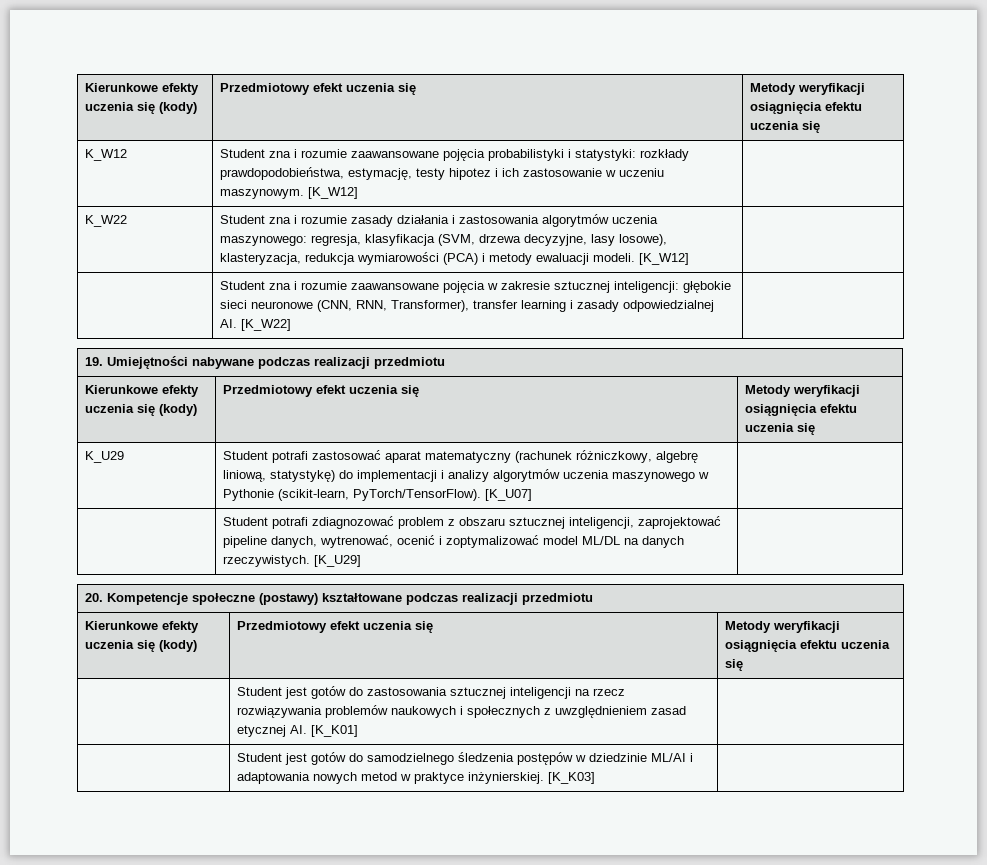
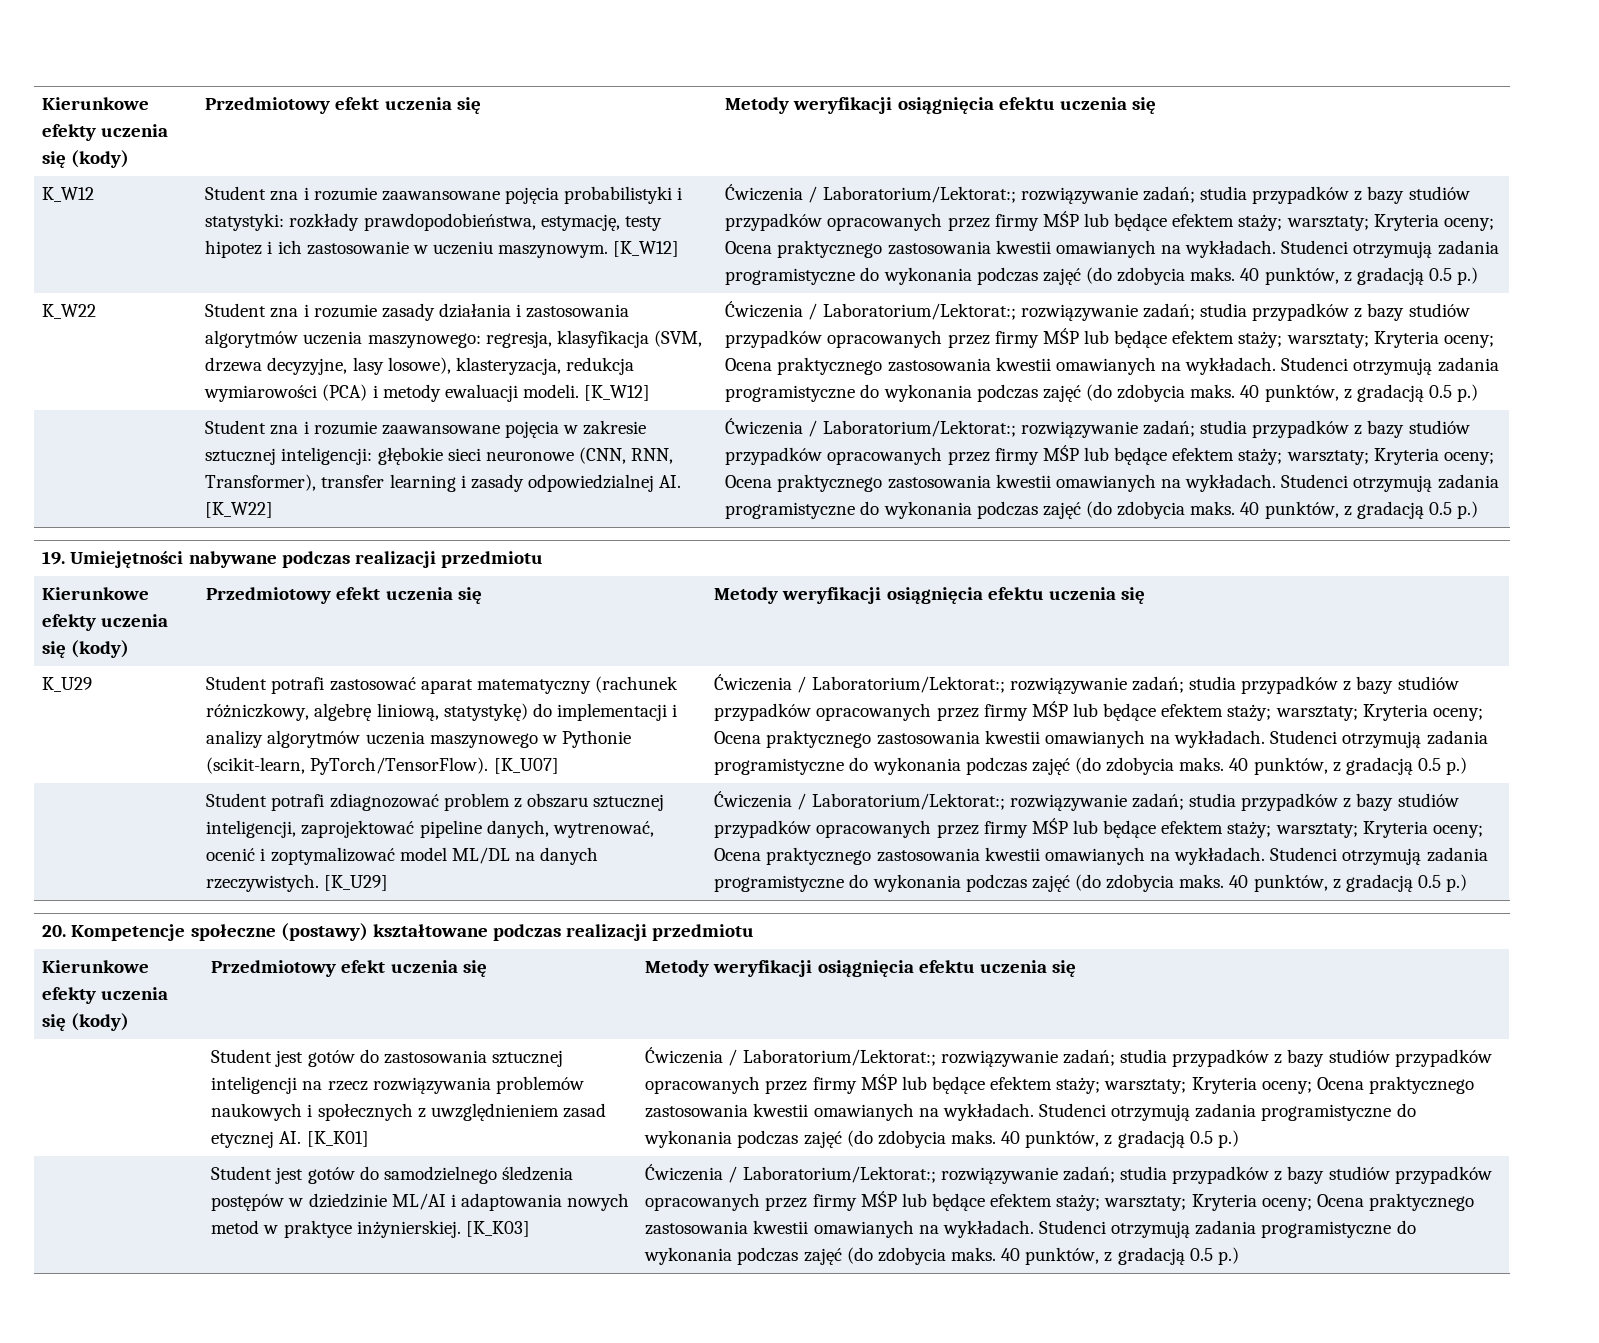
- Student zna i rozumie zaawansowane pojęcia probabilistyki i statystyki: rozkłady prawdopodobieństwa, estymację, testy hipotez i ich zastosowanie w uczeniu maszynowym. [K_W12]
+ Student zna i rozumie zaawansowane pojęcia probabilistyki i statystyki: rozkłady prawdopodobieństwa, estymację, testy hipotez i ich zastosowanie w uczeniu maszynowym. [K_W12] | Ćwiczenia / Laboratorium/Lektorat:; rozwiązywanie zadań; studia przypadków z bazy studiów przypadków opracowanych przez firmy MŚP lub będące efektem staży; warsztaty; Kryteria oceny; Ocena praktycznego zastosowania kwestii omawianych na wykładach. Studenci otrzymują zadania programistyczne do wykonania podczas zajęć (do zdobycia maks. 40 punktów, z gradacją 0.5 p.)
- Student zna i rozumie zasady działania i zastosowania algorytmów uczenia maszynowego: regresja, klasyfikacja (SVM, drzewa decyzyjne, lasy losowe), klasteryzacja, redukcja wymiarowości (PCA) i metody ewaluacji modeli. [K_W12]
+ Student zna i rozumie zasady działania i zastosowania algorytmów uczenia maszynowego: regresja, klasyfikacja (SVM, drzewa decyzyjne, lasy losowe), klasteryzacja, redukcja wymiarowości (PCA) i metody ewaluacji modeli. [K_W12] | Ćwiczenia / Laboratorium/Lektorat:; rozwiązywanie zadań; studia przypadków z bazy studiów przypadków opracowanych przez firmy MŚP lub będące efektem staży; warsztaty; Kryteria oceny; Ocena praktycznego zastosowania kwestii omawianych na wykładach. Studenci otrzymują zadania programistyczne do wykonania podczas zajęć (do zdobycia maks. 40 punktów, z gradacją 0.5 p.)
- Student zna i rozumie zaawansowane pojęcia w zakresie sztucznej inteligencji: głębokie sieci neuronowe (CNN, RNN, Transformer), transfer learning i zasady odpowiedzialnej AI. [K_W22]
+ Student zna i rozumie zaawansowane pojęcia w zakresie sztucznej inteligencji: głębokie sieci neuronowe (CNN, RNN, Transformer), transfer learning i zasady odpowiedzialnej AI. [K_W22] | Ćwiczenia / Laboratorium/Lektorat:; rozwiązywanie zadań; studia przypadków z bazy studiów przypadków opracowanych przez firmy MŚP lub będące efektem staży; warsztaty; Kryteria oceny; Ocena praktycznego zastosowania kwestii omawianych na wykładach. Studenci otrzymują zadania programistyczne do wykonania podczas zajęć (do zdobycia maks. 40 punktów, z gradacją 0.5 p.)
- [K_U07]
+ [K_U07] | Ćwiczenia / Laboratorium/Lektorat:; rozwiązywanie zadań; studia przypadków z bazy studiów przypadków opracowanych przez firmy MŚP lub będące efektem staży; warsztaty; Kryteria oceny; Ocena praktycznego zastosowania kwestii omawianych na wykładach. Studenci otrzymują zadania programistyczne do wykonania podczas zajęć (do zdobycia maks. 40 punktów, z gradacją 0.5 p.)
- [K_U29]
+ [K_U29] | Ćwiczenia / Laboratorium/Lektorat:; rozwiązywanie zadań; studia przypadków z bazy studiów przypadków opracowanych przez firmy MŚP lub będące efektem staży; warsztaty; Kryteria oceny; Ocena praktycznego zastosowania kwestii omawianych na wykładach. Studenci otrzymują zadania programistyczne do wykonania podczas zajęć (do zdobycia maks. 40 punktów, z gradacją 0.5 p.)
- Student jest gotów do zastosowania sztucznej inteligencji na rzecz rozwiązywania problemów naukowych i społecznych z uwzględnieniem zasad etycznej AI. [K_K01]
+ Student jest gotów do zastosowania sztucznej inteligencji na rzecz rozwiązywania problemów naukowych i społecznych z uwzględnieniem zasad etycznej AI. [K_K01] | Ćwiczenia / Laboratorium/Lektorat:; rozwiązywanie zadań; studia przypadków z bazy studiów przypadków opracowanych przez firmy MŚP lub będące efektem staży; warsztaty; Kryteria oceny; Ocena praktycznego zastosowania kwestii omawianych na wykładach. Studenci otrzymują zadania programistyczne do wykonania podczas zajęć (do zdobycia maks. 40 punktów, z gradacją 0.5 p.)
- [K_K03]
+ [K_K03] | Ćwiczenia / Laboratorium/Lektorat:; rozwiązywanie zadań; studia przypadków z bazy studiów przypadków opracowanych przez firmy MŚP lub będące efektem staży; warsztaty; Kryteria oceny; Ocena praktycznego zastosowania kwestii omawianych na wykładach. Studenci otrzymują zadania programistyczne do wykonania podczas zajęć (do zdobycia maks. 40 punktów, z gradacją 0.5 p.)

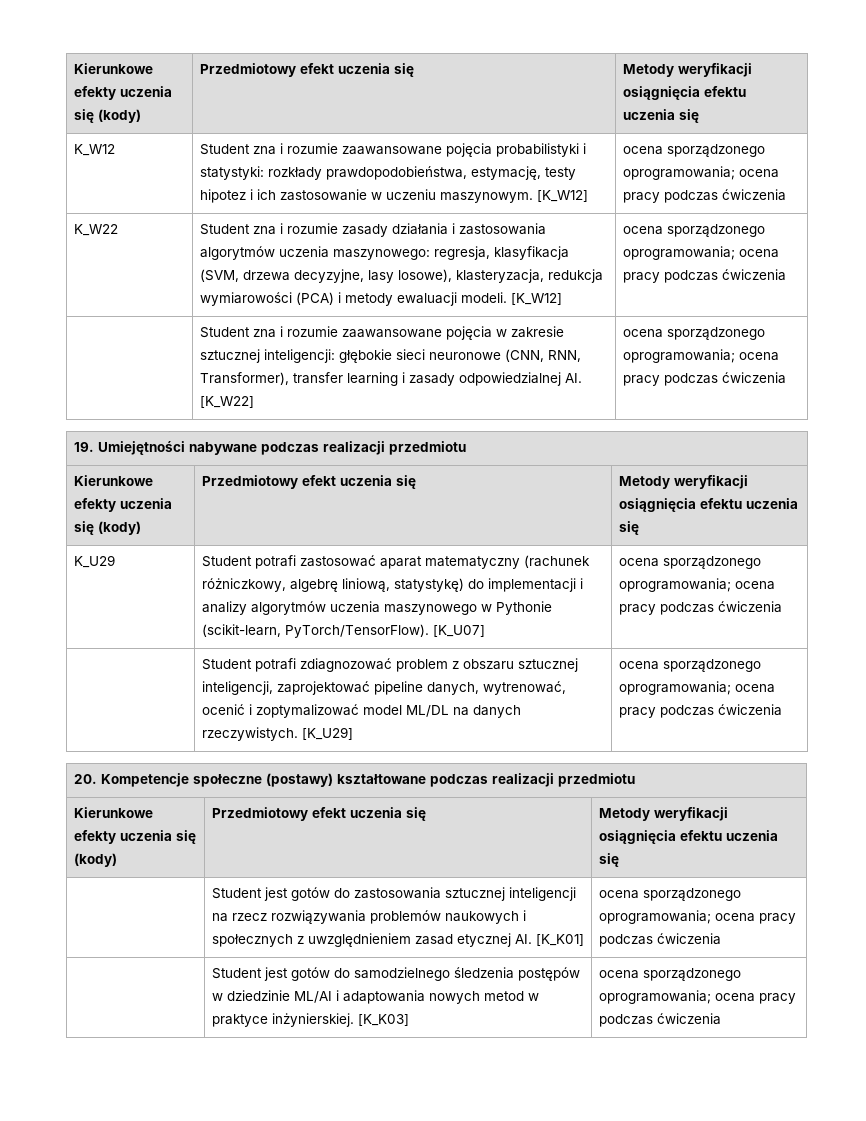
- Student zna i rozumie zaawansowane pojęcia probabilistyki i statystyki: rozkłady prawdopodobieństwa, estymację, testy hipotez i ich zastosowanie w uczeniu maszynowym. [K_W12] | Ćwiczenia / Laboratorium/Lektorat:; rozwiązywanie zadań; studia przypadków z bazy studiów przypadków opracowanych przez firmy MŚP lub będące efektem staży; warsztaty; Kryteria oceny; Ocena praktycznego zastosowania kwestii omawianych na wykładach. Studenci otrzymują zadania programistyczne do wykonania podczas zajęć (do zdobycia maks. 40 punktów, z gradacją 0.5 p.)
+ Student zna i rozumie zaawansowane pojęcia probabilistyki i statystyki: rozkłady prawdopodobieństwa, estymację, testy hipotez i ich zastosowanie w uczeniu maszynowym. [K_W12] | ocena sporządzonego oprogramowania; ocena pracy podczas ćwiczenia
- Student zna i rozumie zasady działania i zastosowania algorytmów uczenia maszynowego: regresja, klasyfikacja (SVM, drzewa decyzyjne, lasy losowe), klasteryzacja, redukcja wymiarowości (PCA) i metody ewaluacji modeli. [K_W12] | Ćwiczenia / Laboratorium/Lektorat:; rozwiązywanie zadań; studia przypadków z bazy studiów przypadków opracowanych przez firmy MŚP lub będące efektem staży; warsztaty; Kryteria oceny; Ocena praktycznego zastosowania kwestii omawianych na wykładach. Studenci otrzymują zadania programistyczne do wykonania podczas zajęć (do zdobycia maks. 40 punktów, z gradacją 0.5 p.)
+ Student zna i rozumie zasady działania i zastosowania algorytmów uczenia maszynowego: regresja, klasyfikacja (SVM, drzewa decyzyjne, lasy losowe), klasteryzacja, redukcja wymiarowości (PCA) i metody ewaluacji modeli. [K_W12] | ocena sporządzonego oprogramowania; ocena pracy podczas ćwiczenia
- Student zna i rozumie zaawansowane pojęcia w zakresie sztucznej inteligencji: głębokie sieci neuronowe (CNN, RNN, Transformer), transfer learning i zasady odpowiedzialnej AI. [K_W22] | Ćwiczenia / Laboratorium/Lektorat:; rozwiązywanie zadań; studia przypadków z bazy studiów przypadków opracowanych przez firmy MŚP lub będące efektem staży; warsztaty; Kryteria oceny; Ocena praktycznego zastosowania kwestii omawianych na wykładach. Studenci otrzymują zadania programistyczne do wykonania podczas zajęć (do zdobycia maks. 40 punktów, z gradacją 0.5 p.)
+ Student zna i rozumie zaawansowane pojęcia w zakresie sztucznej inteligencji: głębokie sieci neuronowe (CNN, RNN, Transformer), transfer learning i zasady odpowiedzialnej AI. [K_W22] | ocena sporządzonego oprogramowania; ocena pracy podczas ćwiczenia
- [K_U07] | Ćwiczenia / Laboratorium/Lektorat:; rozwiązywanie zadań; studia przypadków z bazy studiów przypadków opracowanych przez firmy MŚP lub będące efektem staży; warsztaty; Kryteria oceny; Ocena praktycznego zastosowania kwestii omawianych na wykładach. Studenci otrzymują zadania programistyczne do wykonania podczas zajęć (do zdobycia maks. 40 punktów, z gradacją 0.5 p.)
+ [K_U07] | ocena sporządzonego oprogramowania; ocena pracy podczas ćwiczenia
- [K_U29] | Ćwiczenia / Laboratorium/Lektorat:; rozwiązywanie zadań; studia przypadków z bazy studiów przypadków opracowanych przez firmy MŚP lub będące efektem staży; warsztaty; Kryteria oceny; Ocena praktycznego zastosowania kwestii omawianych na wykładach. Studenci otrzymują zadania programistyczne do wykonania podczas zajęć (do zdobycia maks. 40 punktów, z gradacją 0.5 p.)
+ [K_U29] | ocena sporządzonego oprogramowania; ocena pracy podczas ćwiczenia
- Student jest gotów do zastosowania sztucznej inteligencji na rzecz rozwiązywania problemów naukowych i społecznych z uwzględnieniem zasad etycznej AI. [K_K01] | Ćwiczenia / Laboratorium/Lektorat:; rozwiązywanie zadań; studia przypadków z bazy studiów przypadków opracowanych przez firmy MŚP lub będące efektem staży; warsztaty; Kryteria oceny; Ocena praktycznego zastosowania kwestii omawianych na wykładach. Studenci otrzymują zadania programistyczne do wykonania podczas zajęć (do zdobycia maks. 40 punktów, z gradacją 0.5 p.)
+ Student jest gotów do zastosowania sztucznej inteligencji na rzecz rozwiązywania problemów naukowych i społecznych z uwzględnieniem zasad etycznej AI. [K_K01] | ocena sporządzonego oprogramowania; ocena pracy podczas ćwiczenia
- [K_K03] | Ćwiczenia / Laboratorium/Lektorat:; rozwiązywanie zadań; studia przypadków z bazy studiów przypadków opracowanych przez firmy MŚP lub będące efektem staży; warsztaty; Kryteria oceny; Ocena praktycznego zastosowania kwestii omawianych na wykładach. Studenci otrzymują zadania programistyczne do wykonania podczas zajęć (do zdobycia maks. 40 punktów, z gradacją 0.5 p.)
+ [K_K03] | ocena sporządzonego oprogramowania; ocena pracy podczas ćwiczenia

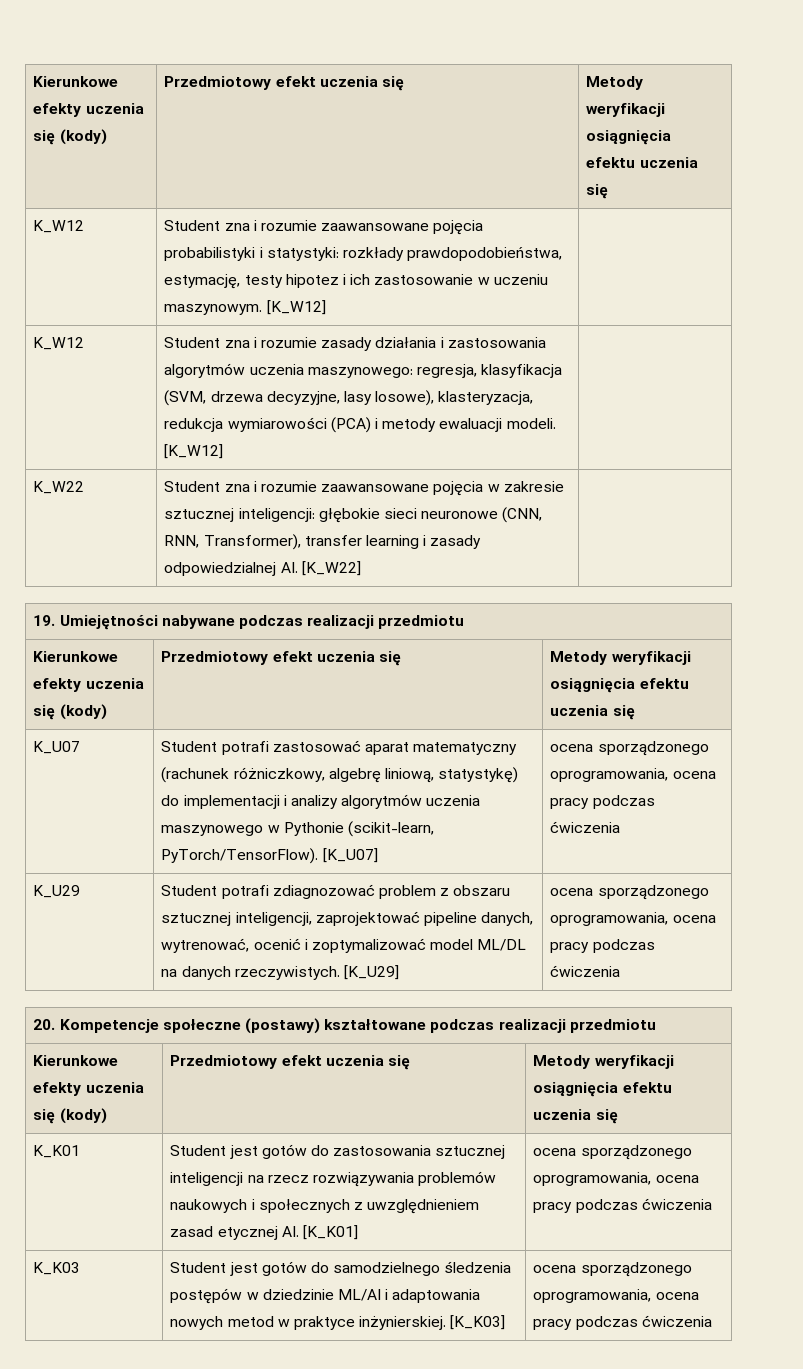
- K_W12 | Student zna i rozumie zaawansowane pojęcia probabilistyki i statystyki: rozkłady prawdopodobieństwa, estymację, testy hipotez i ich zastosowanie w uczeniu maszynowym. [K_W12] | ocena sporządzonego oprogramowania; ocena pracy podczas ćwiczenia
- K_W22 | Student zna i rozumie zasady działania i zastosowania algorytmów uczenia maszynowego: regresja, klasyfikacja (SVM, drzewa decyzyjne, lasy losowe), klasteryzacja, redukcja wymiarowości (PCA) i metody ewaluacji modeli. [K_W12] | ocena sporządzonego oprogramowania; ocena pracy podczas ćwiczenia
- | Student zna i rozumie zaawansowane pojęcia w zakresie sztucznej inteligencji: głębokie sieci neuronowe (CNN, RNN, Transformer), transfer learning i zasady odpowiedzialnej AI. [K_W22] | ocena sporządzonego oprogramowania; ocena pracy podczas ćwiczenia
+ K_W12 | Student zna i rozumie zaawansowane pojęcia probabilistyki i statystyki: rozkłady prawdopodobieństwa, estymację, testy hipotez i ich zastosowanie w uczeniu maszynowym. [K_W12] |
+ K_W12 | Student zna i rozumie zasady działania i zastosowania algorytmów uczenia maszynowego: regresja, klasyfikacja (SVM, drzewa decyzyjne, lasy losowe), klasteryzacja, redukcja wymiarowości (PCA) i metody ewaluacji modeli. [K_W12] |
+ K_W22 | Student zna i rozumie zaawansowane pojęcia w zakresie sztucznej inteligencji: głębokie sieci neuronowe (CNN, RNN, Transformer), transfer learning i zasady odpowiedzialnej AI. [K_W22] |
- K_U29 | Student potrafi zastosować aparat matematyczny (rachunek różniczkowy, algebrę liniową, statystykę) do implementacji i analizy algorytmów uczenia maszynowego w Pythonie (scikit-learn, PyTorch/TensorFlow). [K_U07] | ocena sporządzonego oprogramowania; ocena pracy podczas ćwiczenia
- | Student potrafi zdiagnozować problem z obszaru sztucznej inteligencji, zaprojektować pipeline danych, wytrenować, ocenić i zoptymalizować model ML/DL na danych rzeczywistych. [K_U29] | ocena sporządzonego oprogramowania; ocena pracy podczas ćwiczenia
+ K_U07 | Student potrafi zastosować aparat matematyczny (rachunek różniczkowy, algebrę liniową, statystykę) do implementacji i analizy algorytmów uczenia maszynowego w Pythonie (scikit-learn, PyTorch/TensorFlow). [K_U07] | ocena sporządzonego oprogramowania, ocena pracy podczas ćwiczenia
+ K_U29 | Student potrafi zdiagnozować problem z obszaru sztucznej inteligencji, zaprojektować pipeline danych, wytrenować, ocenić i zoptymalizować model ML/DL na danych rzeczywistych. [K_U29] | ocena sporządzonego oprogramowania, ocena pracy podczas ćwiczenia
- | Student jest gotów do zastosowania sztucznej inteligencji na rzecz rozwiązywania problemów naukowych i społecznych z uwzględnieniem zasad etycznej AI. [K_K01] | ocena sporządzonego oprogramowania; ocena pracy podczas ćwiczenia
- | Student jest gotów do samodzielnego śledzenia postępów w dziedzinie ML/AI i adaptowania nowych metod w praktyce inżynierskiej. [K_K03] | ocena sporządzonego oprogramowania; ocena pracy podczas ćwiczenia
+ K_K01 | Student jest gotów do zastosowania sztucznej inteligencji na rzecz rozwiązywania problemów naukowych i społecznych z uwzględnieniem zasad etycznej AI. [K_K01] | ocena sporządzonego oprogramowania, ocena pracy podczas ćwiczenia
+ K_K03 | Student jest gotów do samodzielnego śledzenia postępów w dziedzinie ML/AI i adaptowania nowych metod w praktyce inżynierskiej. [K_K03] | ocena sporządzonego oprogramowania, ocena pracy podczas ćwiczenia

